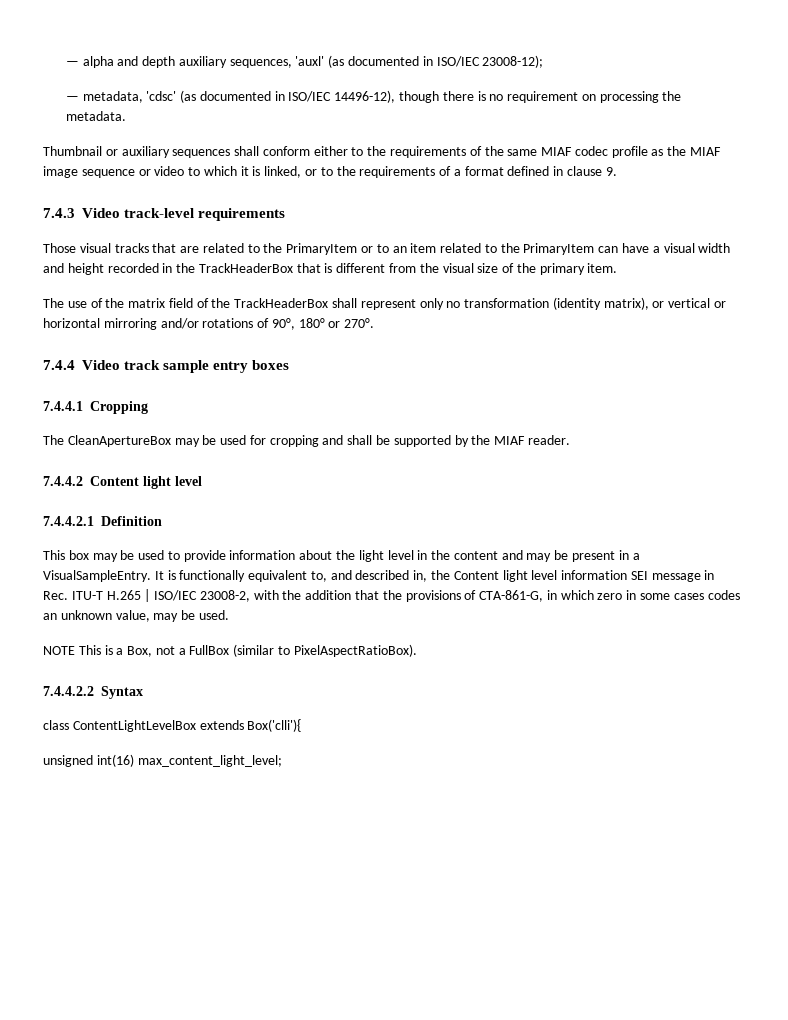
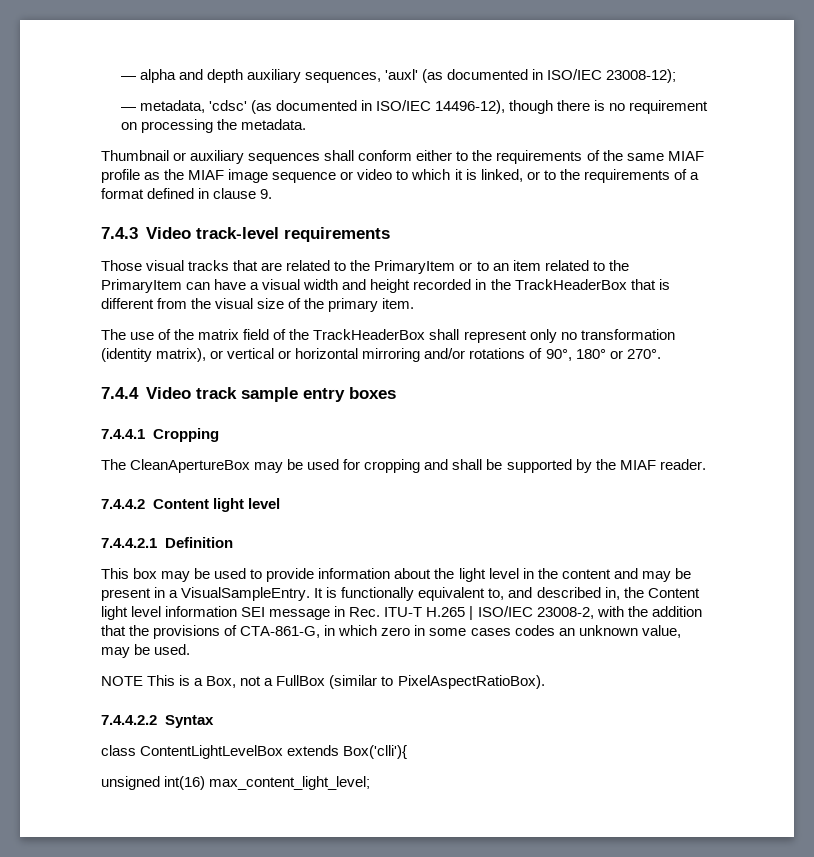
- Thumbnail or auxiliary sequences shall conform either to the requirements of the same MIAF codec profile as the MIAF image sequence or video to which it is linked, or to the requirements of a format defined in clause 9.
+ Thumbnail or auxiliary sequences shall conform either to the requirements of the same MIAF profile as the MIAF image sequence or video to which it is linked, or to the requirements of a format defined in clause 9.

